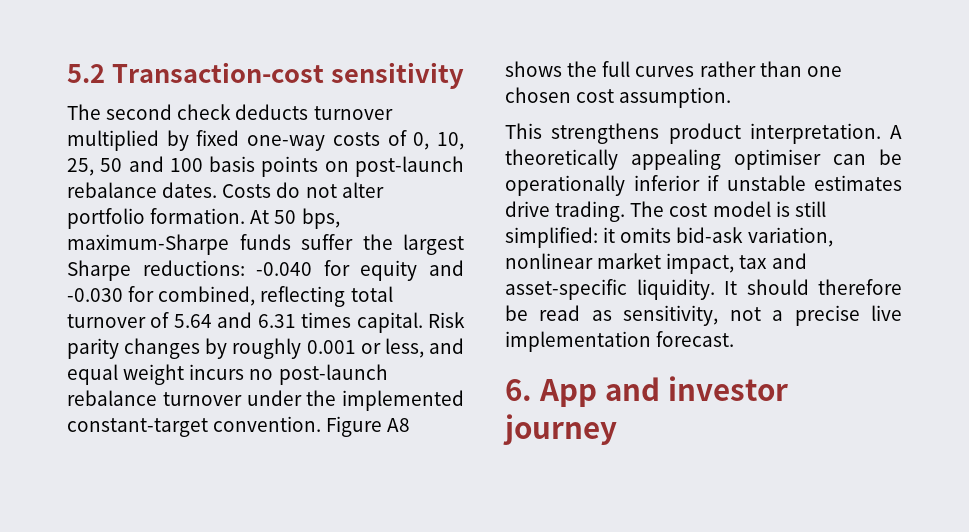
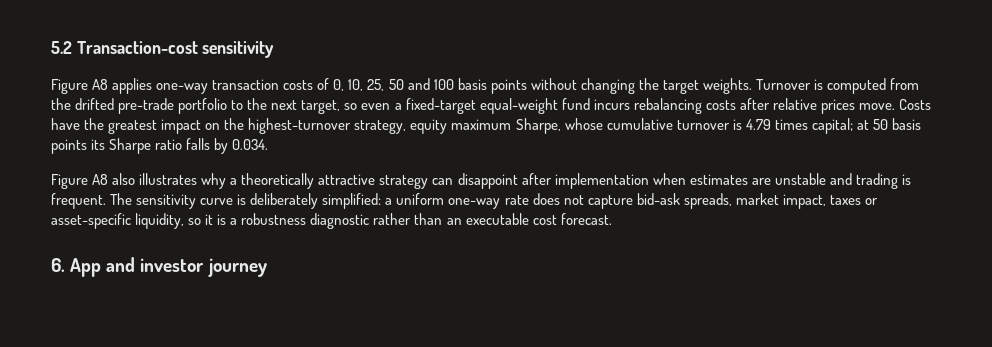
- The second check deducts turnover multiplied by fixed one-way costs of 0, 10, 25, 50 and 100 basis points on post-launch rebalance dates. Costs do not alter portfolio formation. At 50 bps, maximum-Sharpe funds suffer the largest Sharpe reductions: -0.040 for equity and -0.030 for combined, reflecting total turnover of 5.64 and 6.31 times capital. Risk parity changes by roughly 0.001 or less, and equal weight incurs no post-launch rebalance turnover under the implemented constant-target convention. Figure A8 shows the full curves rather than one chosen cost assumption.
- This strengthens product interpretation. A theoretically appealing optimiser can be operationally inferior if unstable estimates drive trading. The cost model is still simplified: it omits bid-ask variation, nonlinear market impact, tax and asset-specific liquidity. It should therefore be read as sensitivity, not a precise live implementation forecast.
+ Figure A8 applies one-way transaction costs of 0, 10, 25, 50 and 100 basis points without changing the target weights. Turnover is computed from the drifted pre-trade portfolio to the next target, so even a fixed-target equal-weight fund incurs rebalancing costs after relative prices move. Costs have the greatest impact on the highest-turnover strategy, equity maximum Sharpe, whose cumulative turnover is 4.79 times capital; at 50 basis points its Sharpe ratio falls by 0.034.
+ Figure A8 also illustrates why a theoretically attractive strategy can disappoint after implementation when estimates are unstable and trading is frequent. The sensitivity curve is deliberately simplified: a uniform one-way rate does not capture bid-ask spreads, market impact, taxes or asset-specific liquidity, so it is a robustness diagnostic rather than an executable cost forecast.

